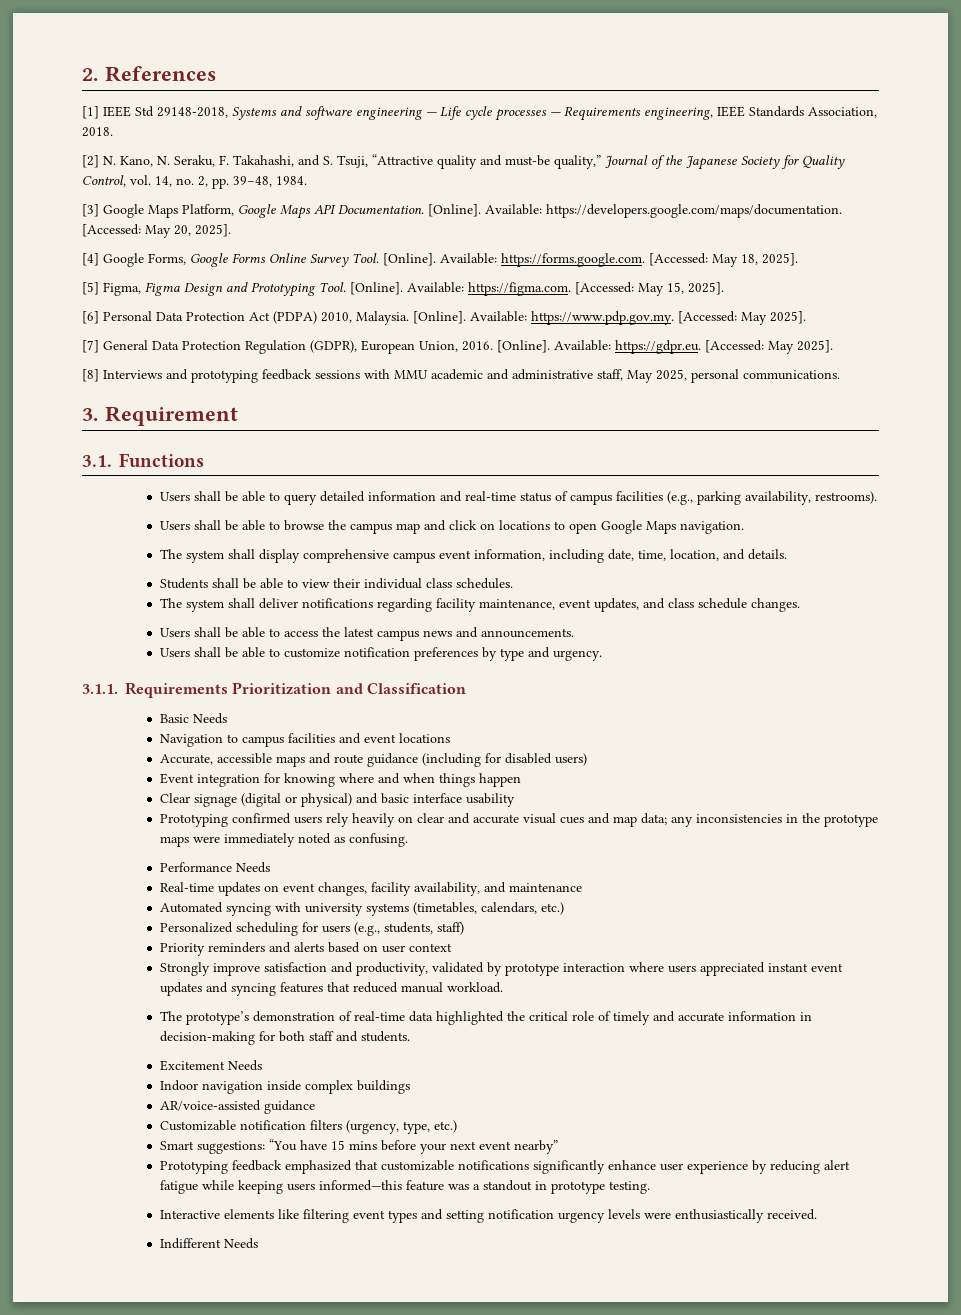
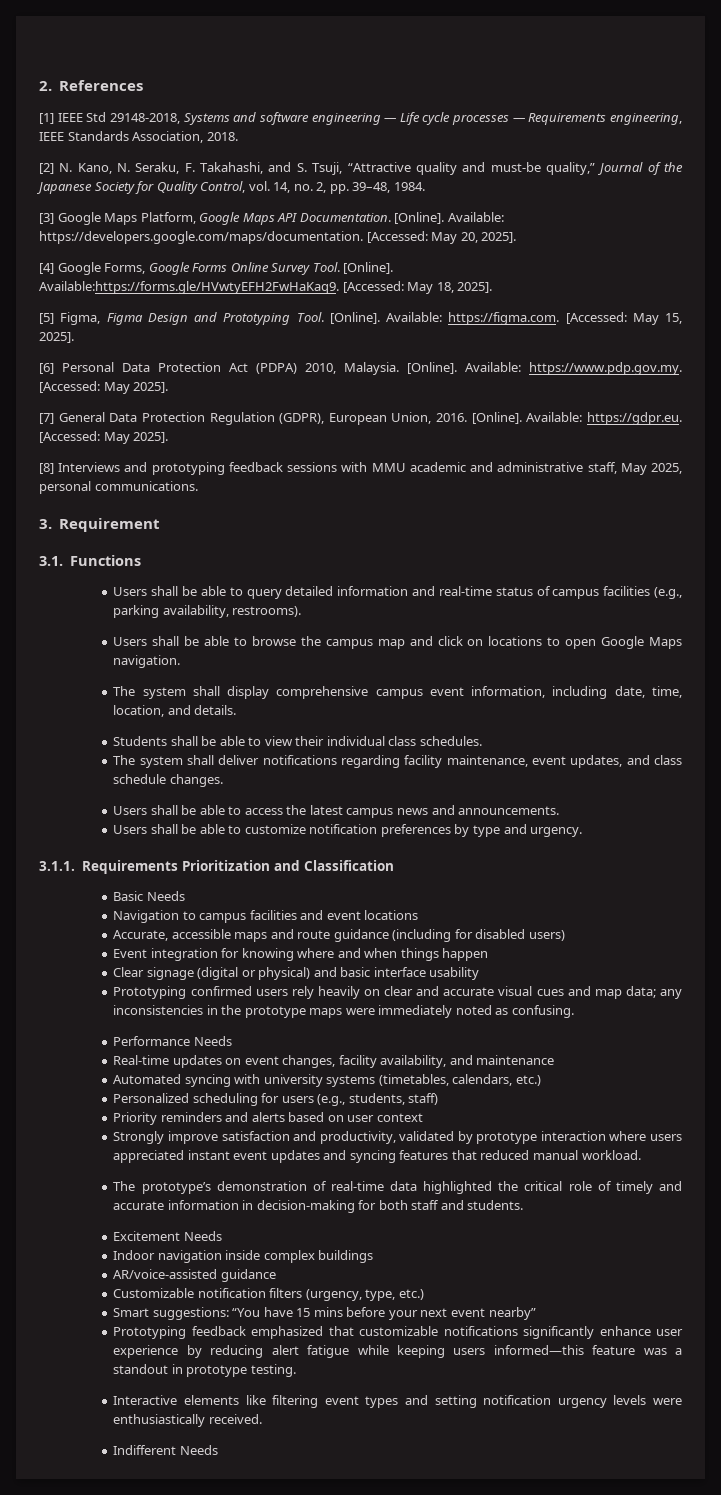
- Available: https://forms.google.com. [Accessed: May 18, 2025].
+ Available:https://forms.gle/HVwtyEFH2FwHaKaq9. [Accessed: May 18, 2025].

